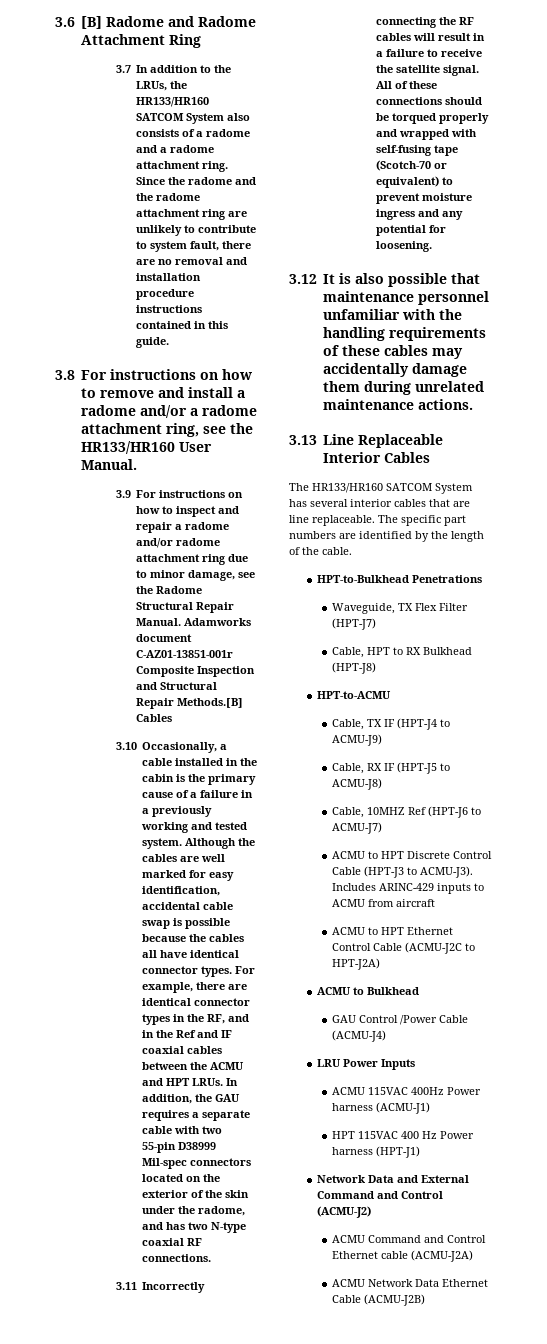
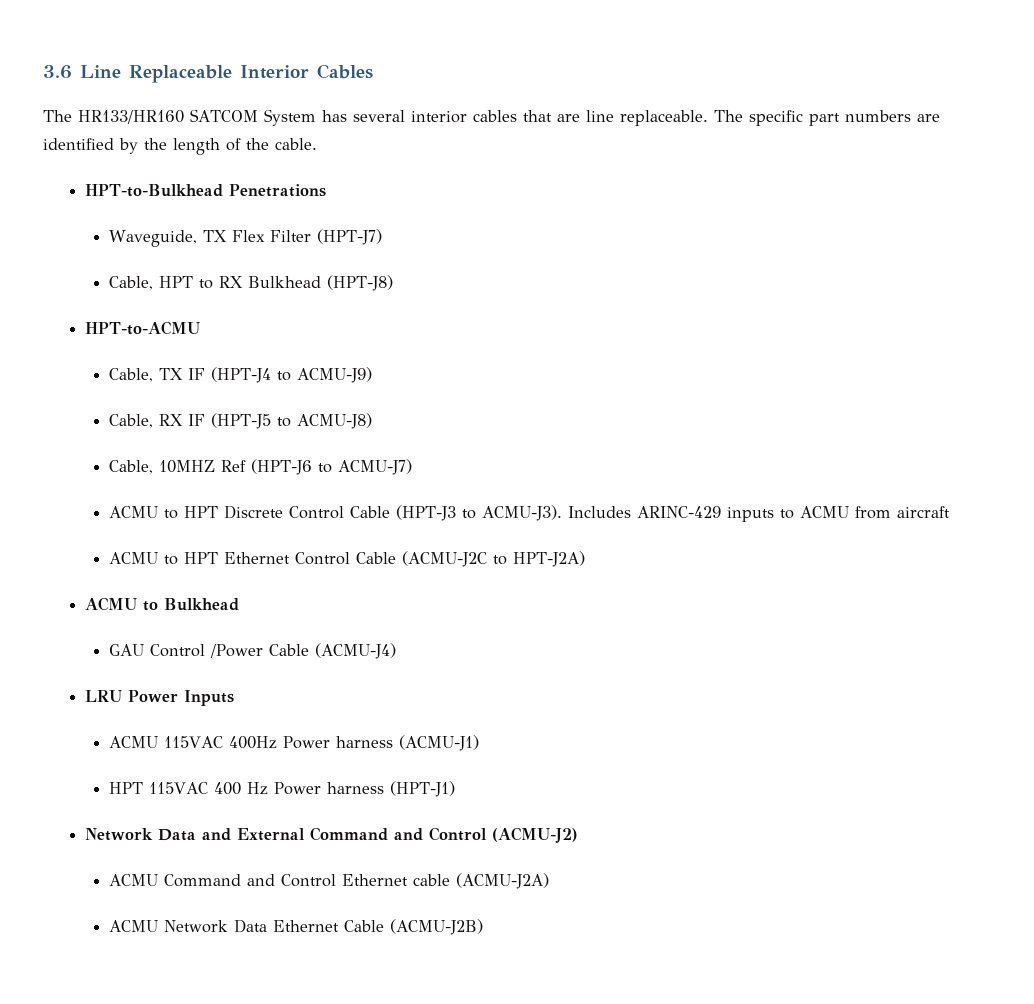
- 3.6 [B] Radome and Radome Attachment Ring
- 3.7 In addition to the LRUs, the HR133/HR160 SATCOM System also consists of a radome and a radome attachment ring. Since the radome and the radome attachment ring are unlikely to contribute to system fault, there are no removal and installation procedure instructions contained in this guide.
- 3.8 For instructions on how to remove and install a radome and/or a radome attachment ring, see the HR133/HR160 User Manual.
- 3.9 For instructions on how to inspect and repair a radome and/or radome attachment ring due to minor damage, see the Radome Structural Repair Manual. Adamworks document C-AZ01-13851-001r Composite Inspection and Structural Repair Methods.[B] Cables
- 3.10 Occasionally, a cable installed in the cabin is the primary cause of a failure in a previously working and tested system. Although the cables are well marked for easy identification, accidental cable swap is possible because the cables all have identical connector types. For example, there are identical connector types in the RF, and in the Ref and IF coaxial cables between the ACMU and HPT LRUs. In addition, the GAU requires a separate cable with two 55-pin D38999 Mil-spec connectors located on the exterior of the skin under the radome, and has two N-type coaxial RF connections.
- 3.11 Incorrectly connecting the RF cables will result in a failure to receive the satellite signal. All of these connections should be torqued properly and wrapped with self-fusing tape (Scotch-70 or equivalent) to prevent moisture ingress and any potential for loosening.
- 3.12 It is also possible that maintenance personnel unfamiliar with the handling requirements of these cables may accidentally damage them during unrelated maintenance actions.
- 3.13 Line Replaceable Interior Cables
+ 3.6 Line Replaceable Interior Cables

